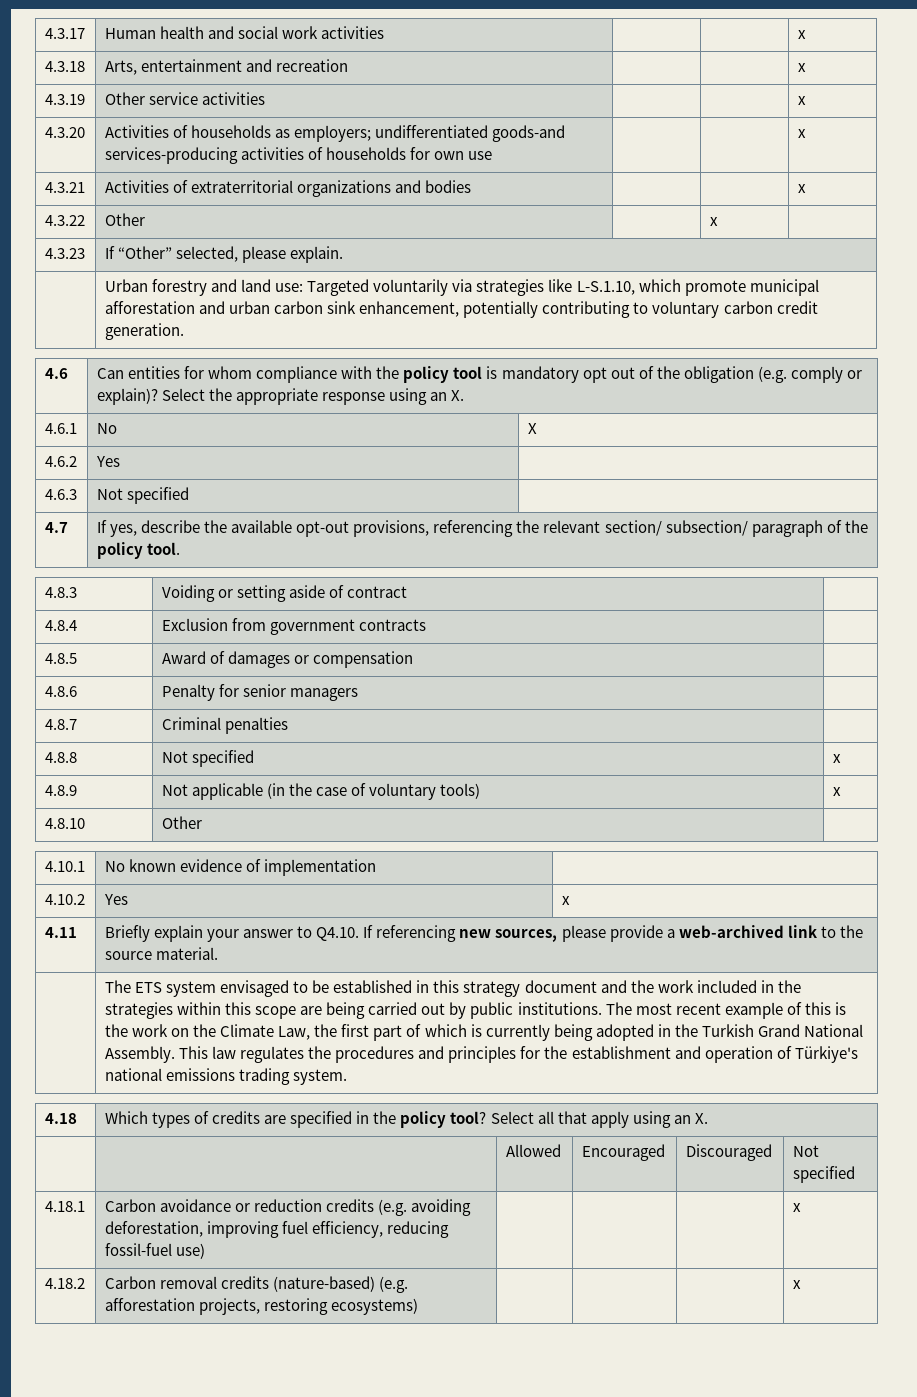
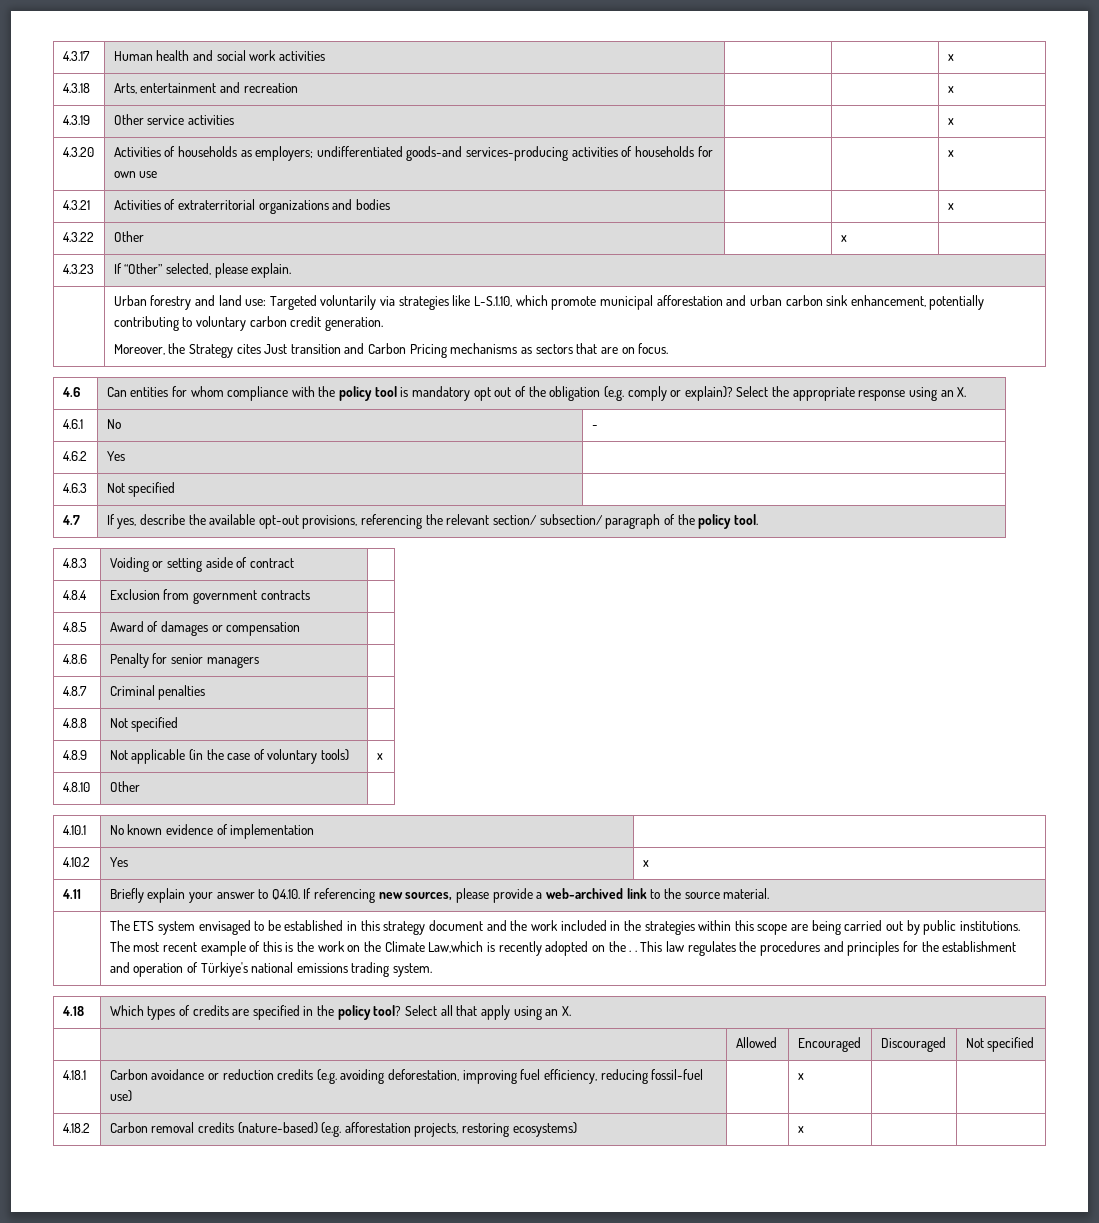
+ Moreover, the Strategy cites Just transition and Carbon Pricing mechanisms as sectors that are on focus.
- 4.6.1 | No | X
+ 4.6.1 | No | -
- 4.8.8 | Not specified | x
+ 4.8.8 | Not specified |
- The most recent example of this is the work on the Climate Law, the first part of which is currently being adopted in the Turkish Grand National Assembly.
+ The most recent example of this is the work on the Climate Law,which is recently adopted on the . .
- 4.18.1 | Carbon avoidance or reduction credits (e.g. avoiding deforestation, improving fuel efficiency, reducing fossil-fuel use) | | | | x
+ 4.18.1 | Carbon avoidance or reduction credits (e.g. avoiding deforestation, improving fuel efficiency, reducing fossil-fuel use) | | x | |
- 4.18.2 | Carbon removal credits (nature-based) (e.g. afforestation projects, restoring ecosystems) | | | | x
+ 4.18.2 | Carbon removal credits (nature-based) (e.g. afforestation projects, restoring ecosystems) | | x | |

